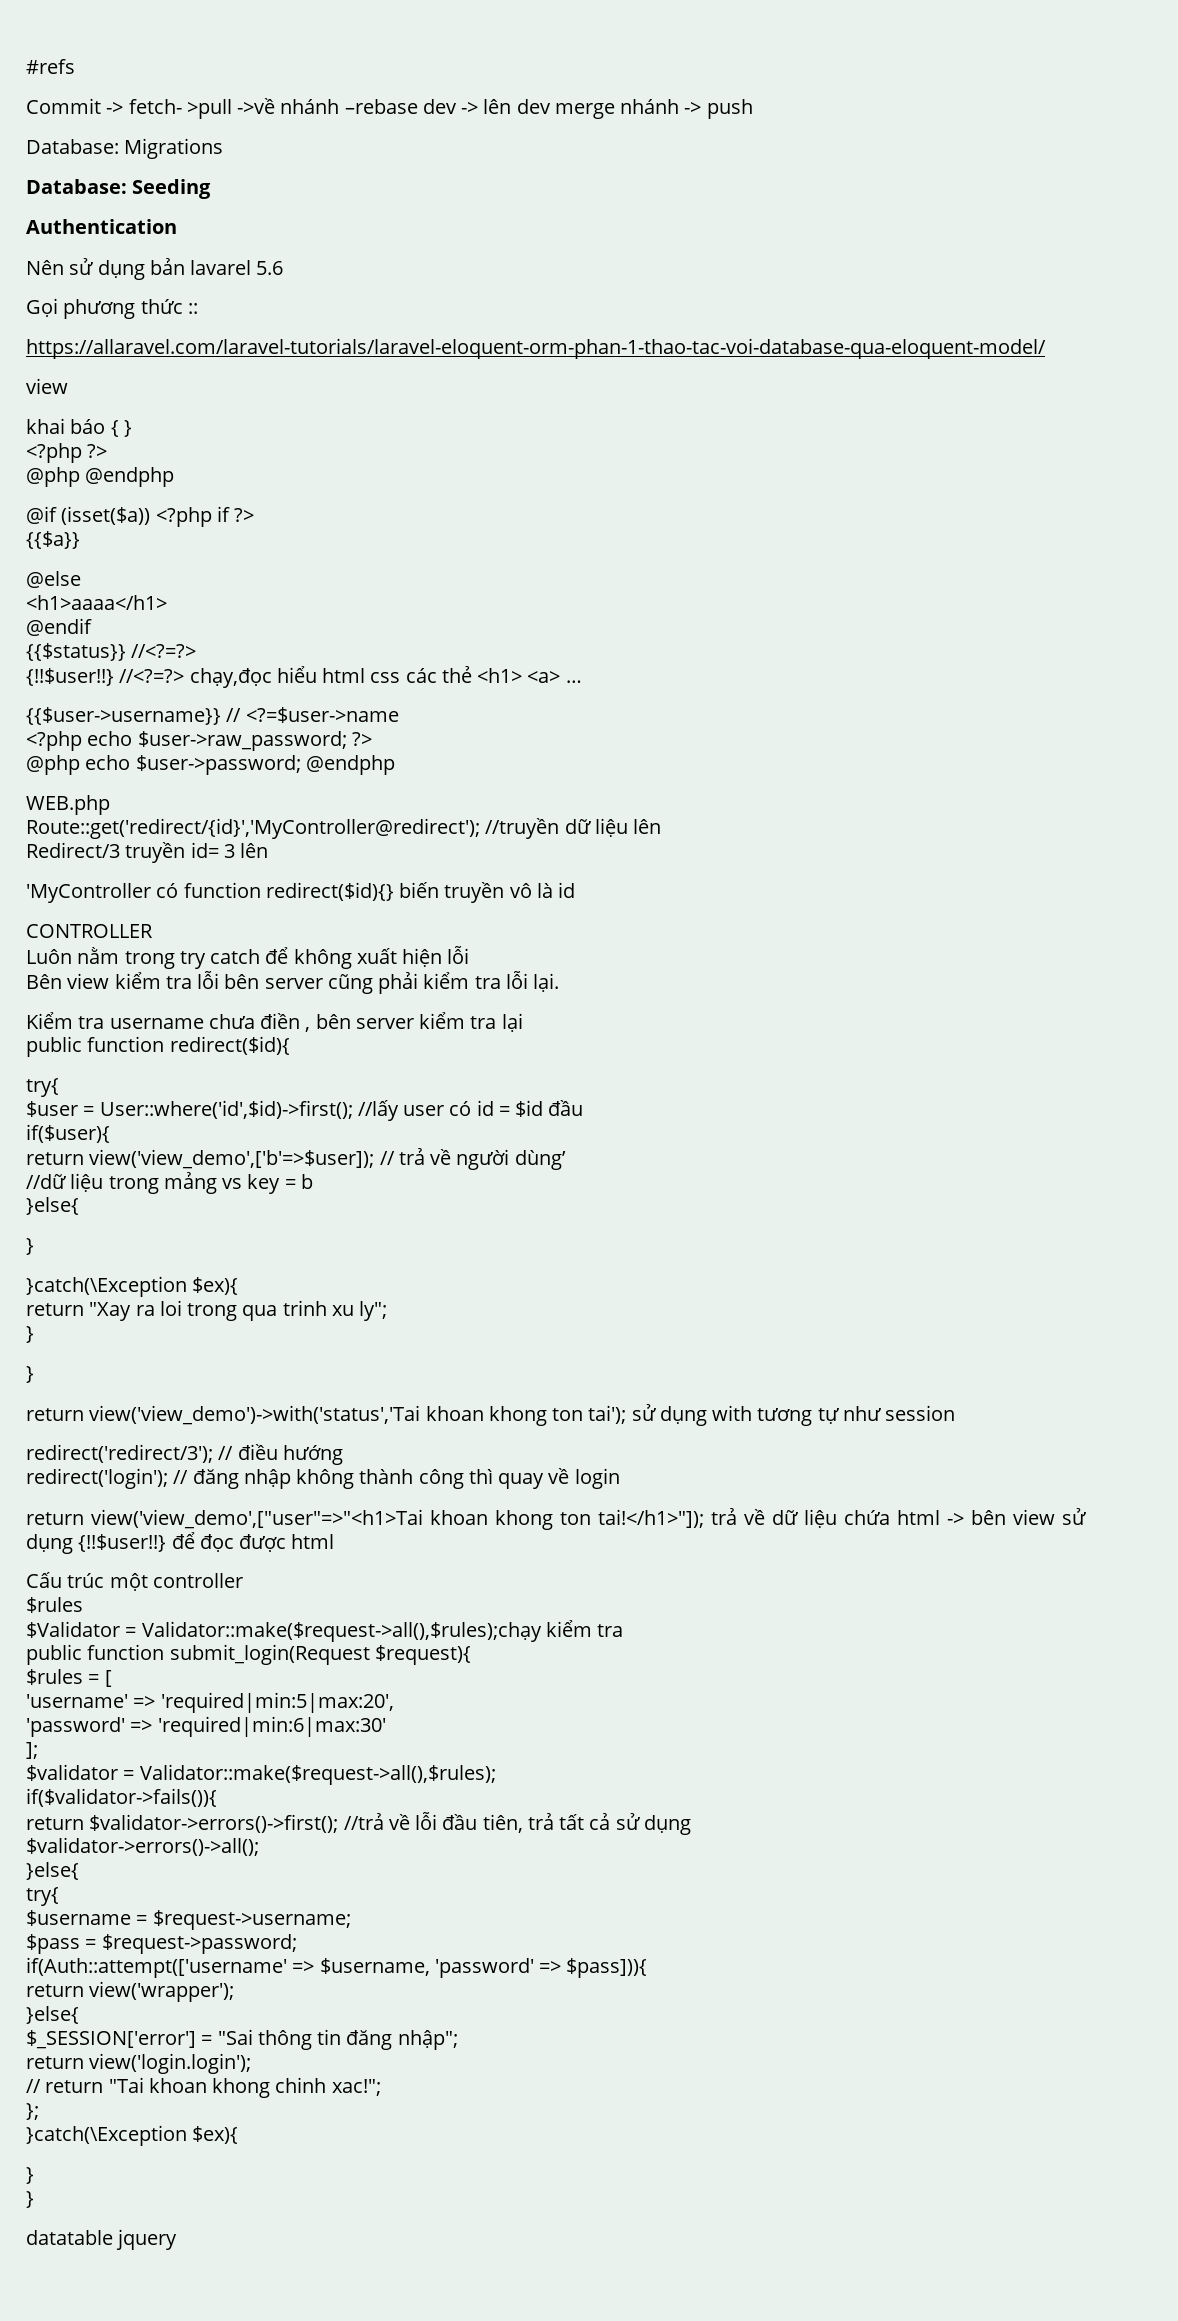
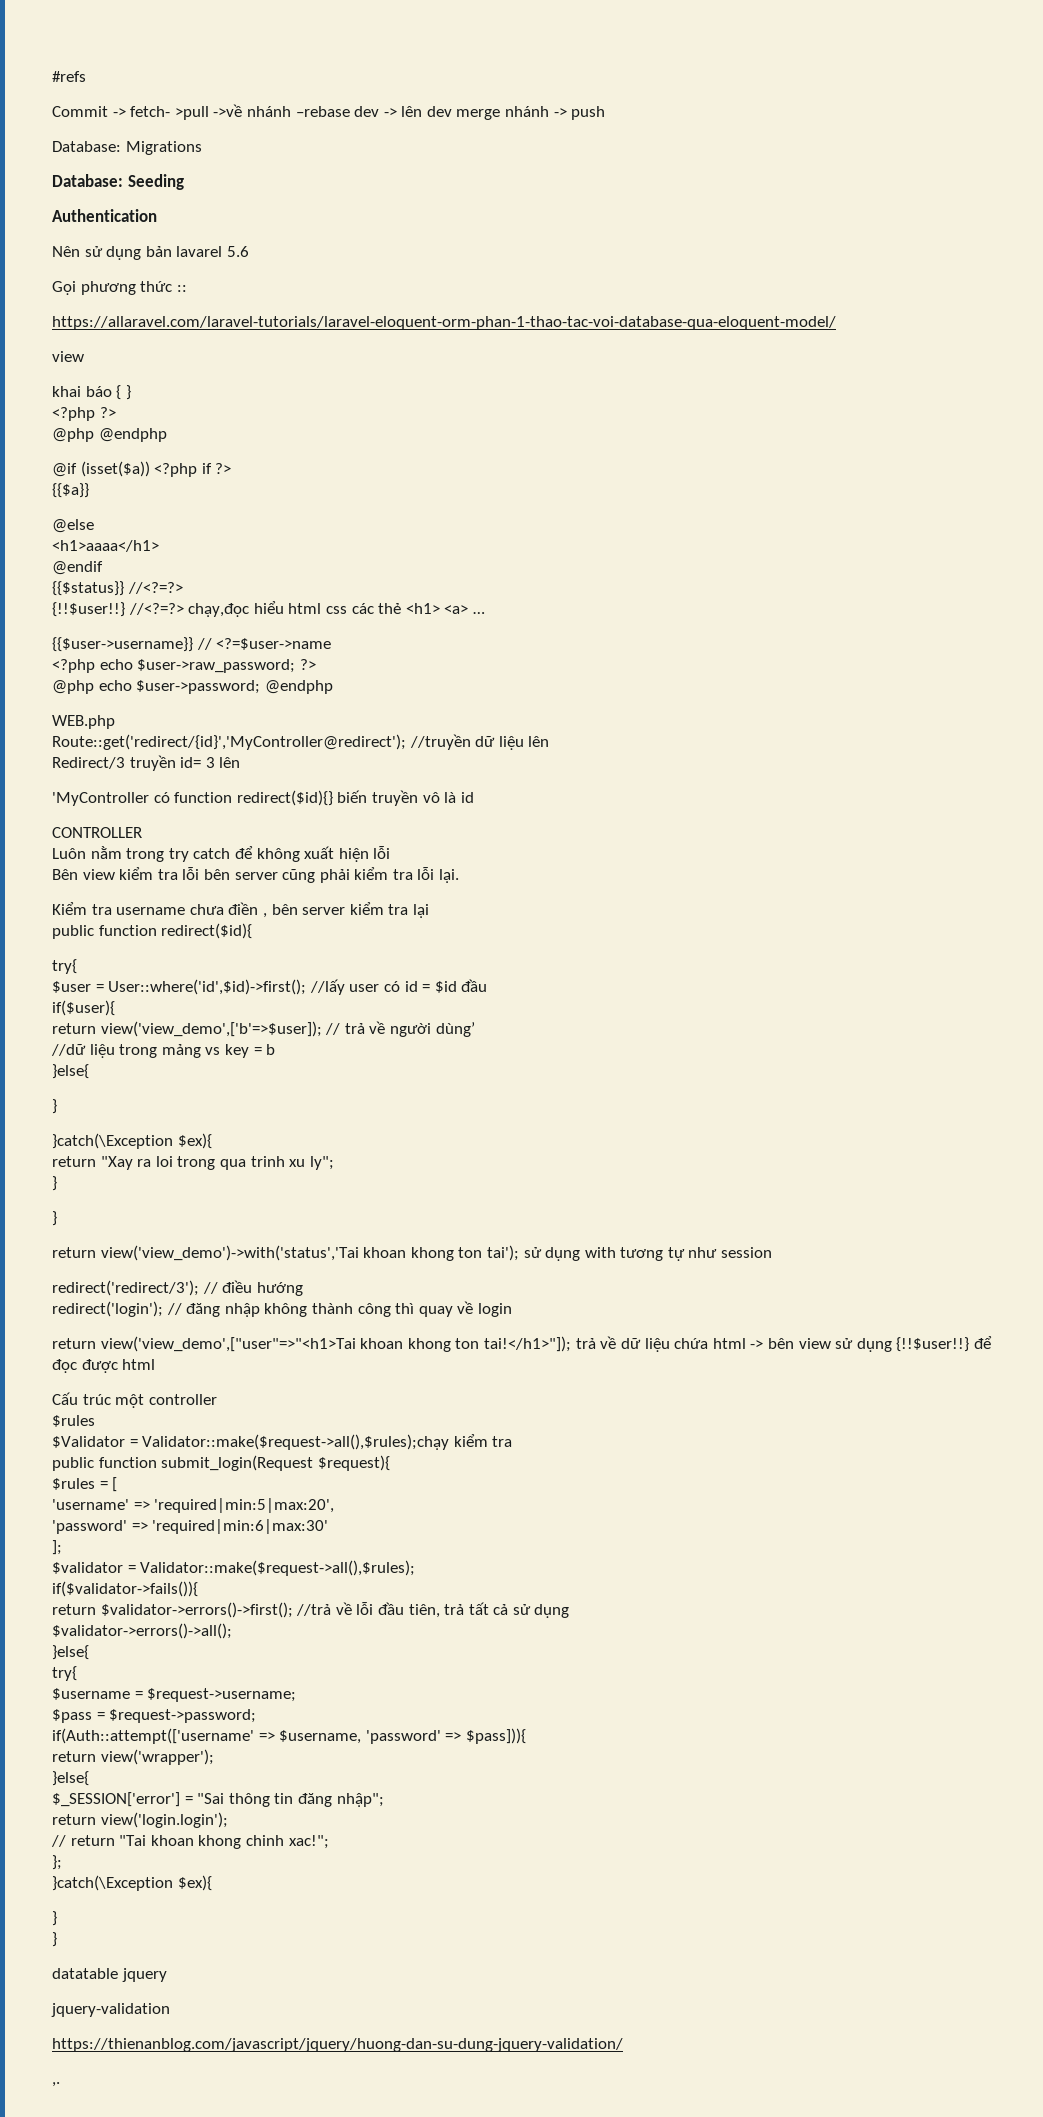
+ jquery-validation
+ https://thienanblog.com/javascript/jquery/huong-dan-su-dung-jquery-validation/
+ ,.

